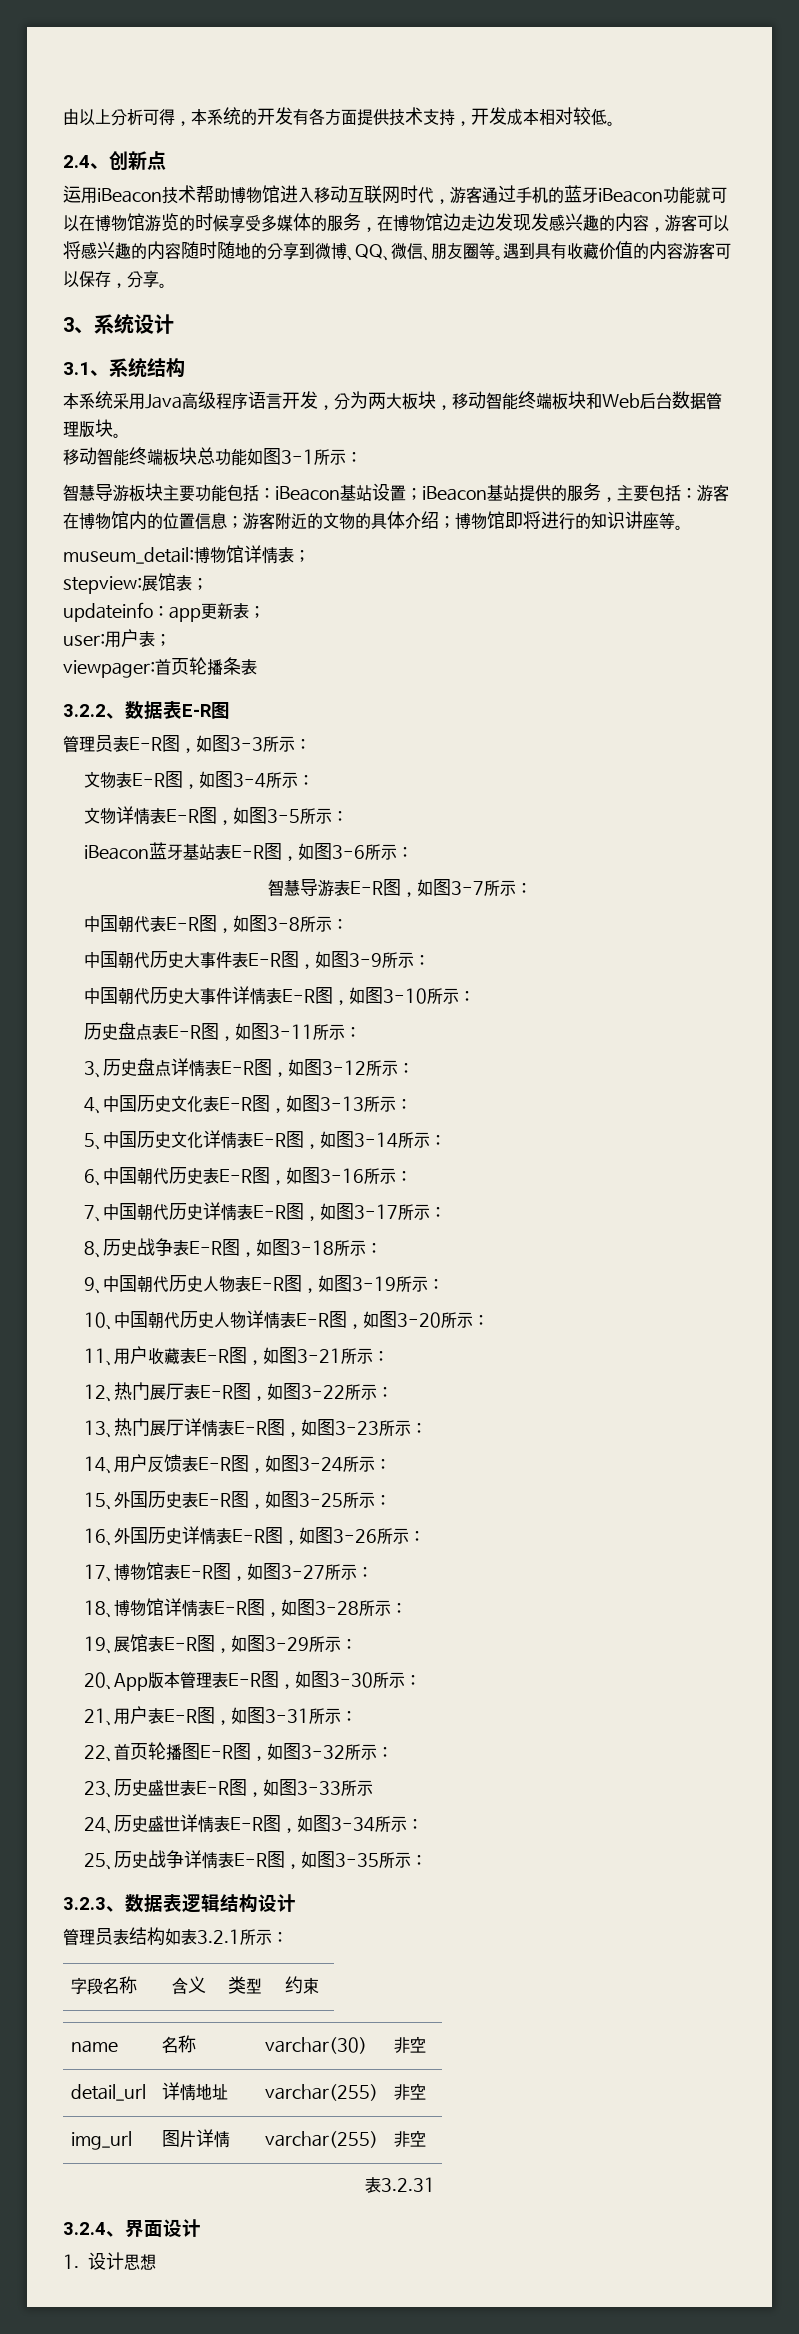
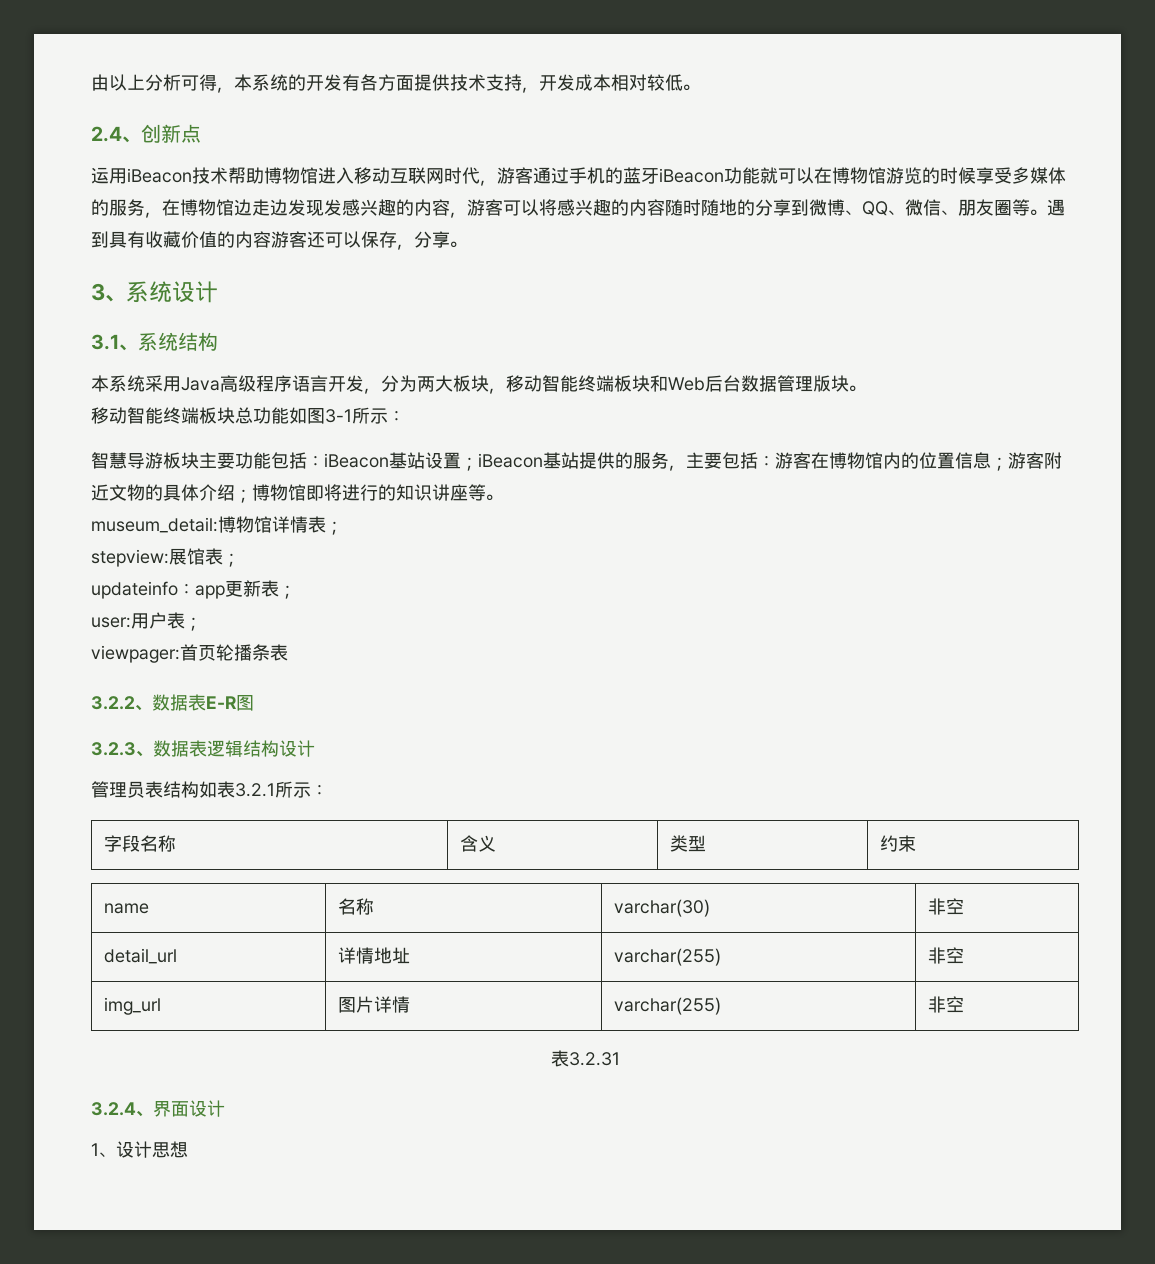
- 遇到具有收藏价值的内容游客可以保存，分享。
+ 遇到具有收藏价值的内容游客还可以保存，分享。
- 智慧导游板块主要功能包括：iBeacon基站设置；iBeacon基站提供的服务，主要包括：游客在博物馆内的位置信息；游客附近的文物的具体介绍；博物馆即将进行的知识讲座等。
+ 智慧导游板块主要功能包括：iBeacon基站设置；iBeacon基站提供的服务，主要包括：游客在博物馆内的位置信息；游客附近文物的具体介绍；博物馆即将进行的知识讲座等。
- 管理员表E-R图，如图3-3所示：
- 文物表E-R图，如图3-4所示：
- 文物详情表E-R图，如图3-5所示：
- iBeacon蓝牙基站表E-R图，如图3-6所示：
- 智慧导游表E-R图，如图3-7所示：
- 中国朝代表E-R图，如图3-8所示：
- 中国朝代历史大事件表E-R图，如图3-9所示：
- 中国朝代历史大事件详情表E-R图，如图3-10所示：
- 历史盘点表E-R图，如图3-11所示：
- 3、历史盘点详情表E-R图，如图3-12所示：
- 4、中国历史文化表E-R图，如图3-13所示：
- 5、中国历史文化详情表E-R图，如图3-14所示：
- 6、中国朝代历史表E-R图，如图3-16所示：
- 7、中国朝代历史详情表E-R图，如图3-17所示：
- 8、历史战争表E-R图，如图3-18所示：
- 9、中国朝代历史人物表E-R图，如图3-19所示：
- 10、中国朝代历史人物详情表E-R图，如图3-20所示：
- 11、用户收藏表E-R图，如图3-21所示：
- 12、热门展厅表E-R图，如图3-22所示：
- 13、热门展厅详情表E-R图，如图3-23所示：
- 14、用户反馈表E-R图，如图3-24所示：
- 15、外国历史表E-R图，如图3-25所示：
- 16、外国历史详情表E-R图，如图3-26所示：
- 17、博物馆表E-R图，如图3-27所示：
- 18、博物馆详情表E-R图，如图3-28所示：
- 19、展馆表E-R图，如图3-29所示：
- 20、App版本管理表E-R图，如图3-30所示：
- 21、用户表E-R图，如图3-31所示：
- 22、首页轮播图E-R图，如图3-32所示：
- 23、历史盛世表E-R图，如图3-33所示
- 24、历史盛世详情表E-R图，如图3-34所示：
- 25、历史战争详情表E-R图，如图3-35所示：
- 1.设计思想
+ 1、设计思想

